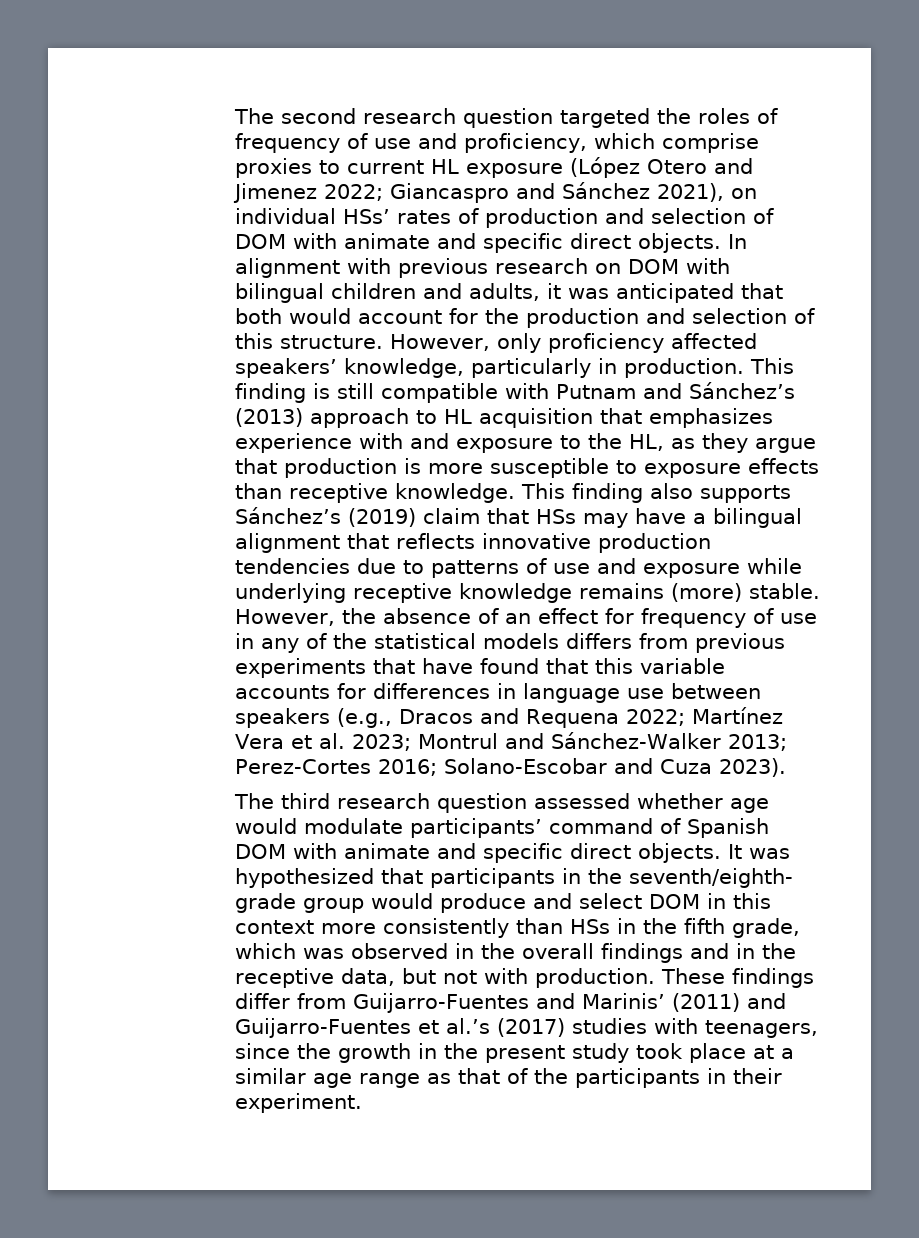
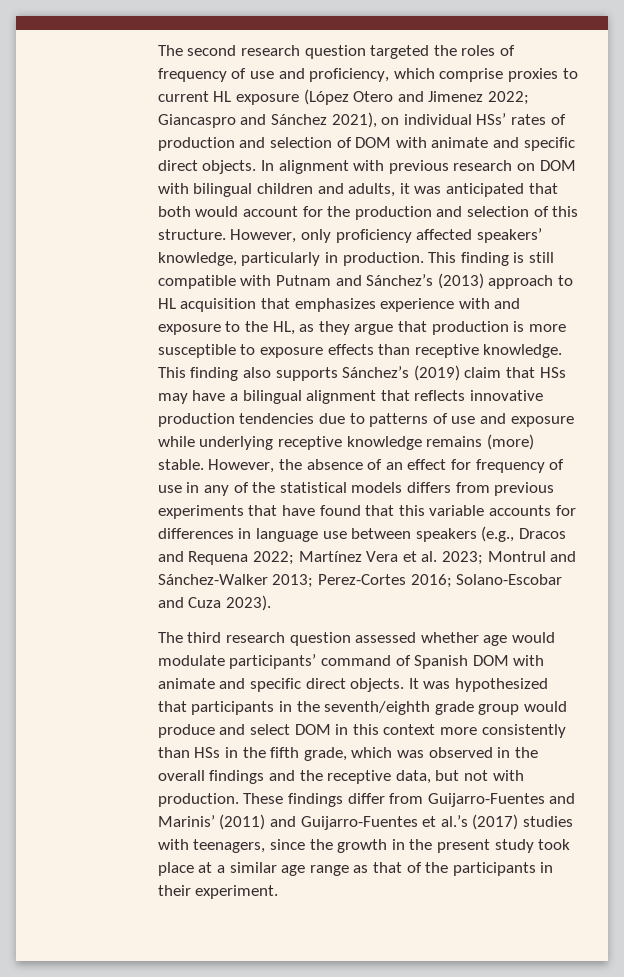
- It was hypothesized that participants in the seventh/eighth- grade group would produce and select DOM in this context more consistently than HSs in the fifth grade, which was observed in the overall findings and in the receptive data, but not with production.
+ It was hypothesized that participants in the seventh/eighth grade group would produce and select DOM in this context more consistently than HSs in the fifth grade, which was observed in the overall findings and the receptive data, but not with production.

